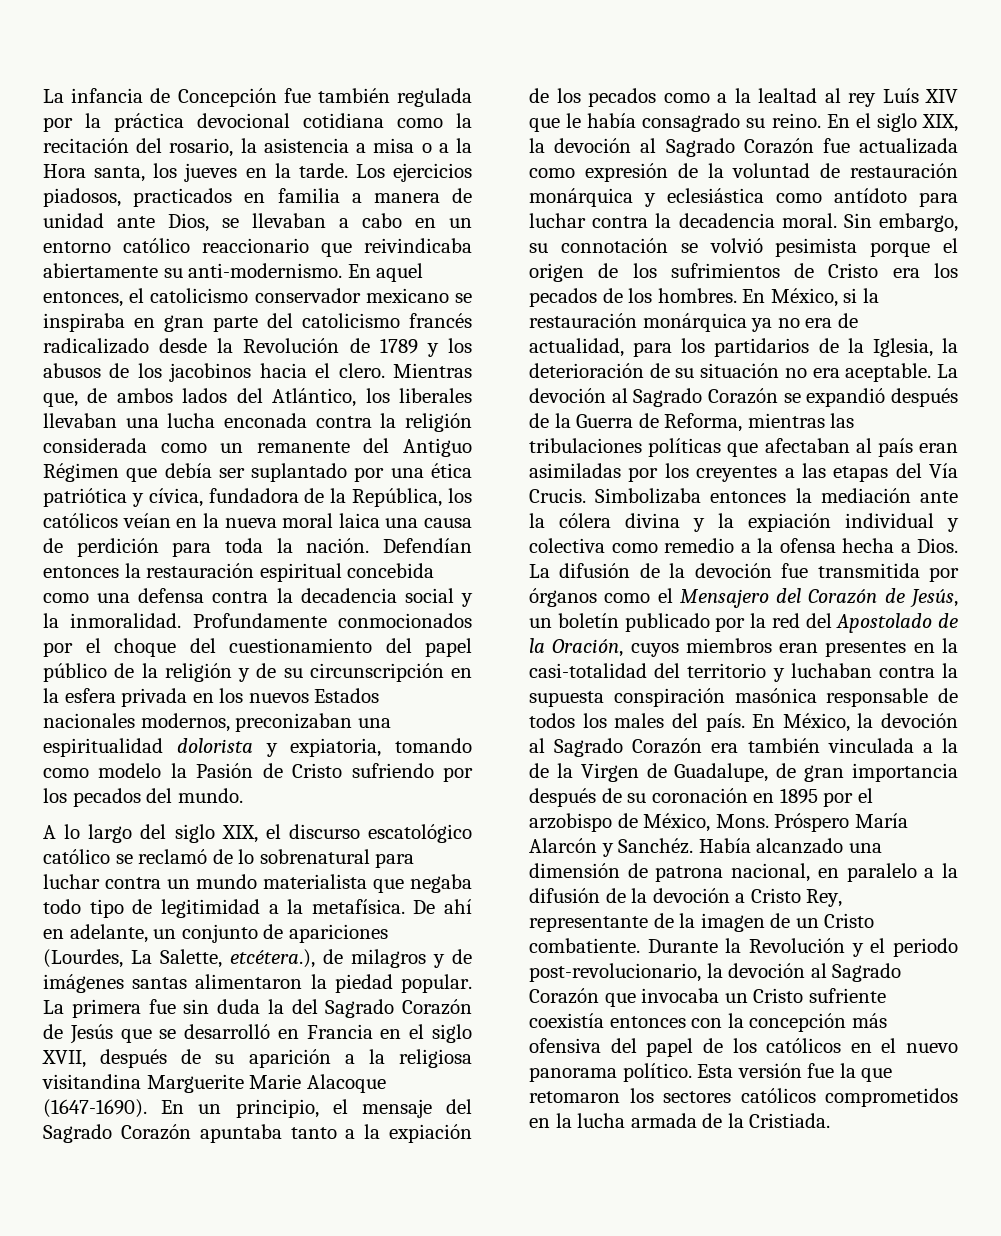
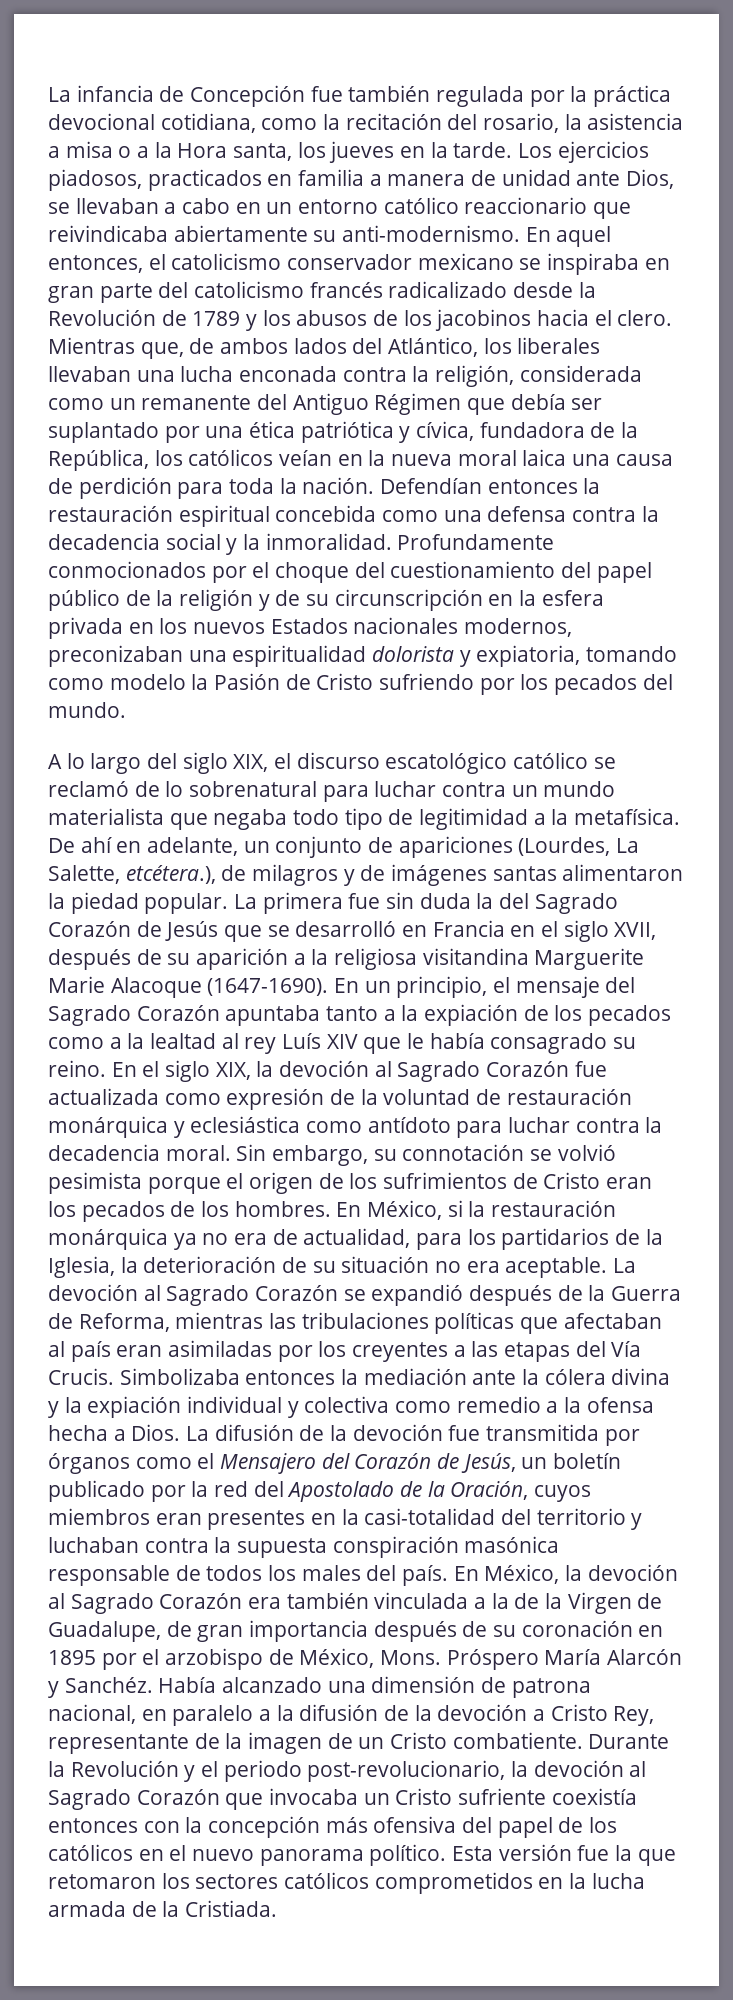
- La infancia de Concepción fue también regulada por la práctica devocional cotidiana como la recitación del rosario, la asistencia a misa o a la Hora santa, los jueves en la tarde.
+ La infancia de Concepción fue también regulada por la práctica devocional cotidiana, como la recitación del rosario, la asistencia a misa o a la Hora santa, los jueves en la tarde.
- Mientras que, de ambos lados del Atlántico, los liberales llevaban una lucha enconada contra la religión considerada como un remanente del Antiguo Régimen que debía ser suplantado por una ética patriótica y cívica, fundadora de la República, los católicos veían en la nueva moral laica una causa de perdición para toda la nación.
+ Mientras que, de ambos lados del Atlántico, los liberales llevaban una lucha enconada contra la religión, considerada como un remanente del Antiguo Régimen que debía ser suplantado por una ética patriótica y cívica, fundadora de la República, los católicos veían en la nueva moral laica una causa de perdición para toda la nación.
- Sin embargo, su connotación se volvió pesimista porque el origen de los sufrimientos de Cristo era los pecados de los hombres.
+ Sin embargo, su connotación se volvió pesimista porque el origen de los sufrimientos de Cristo eran los pecados de los hombres.

